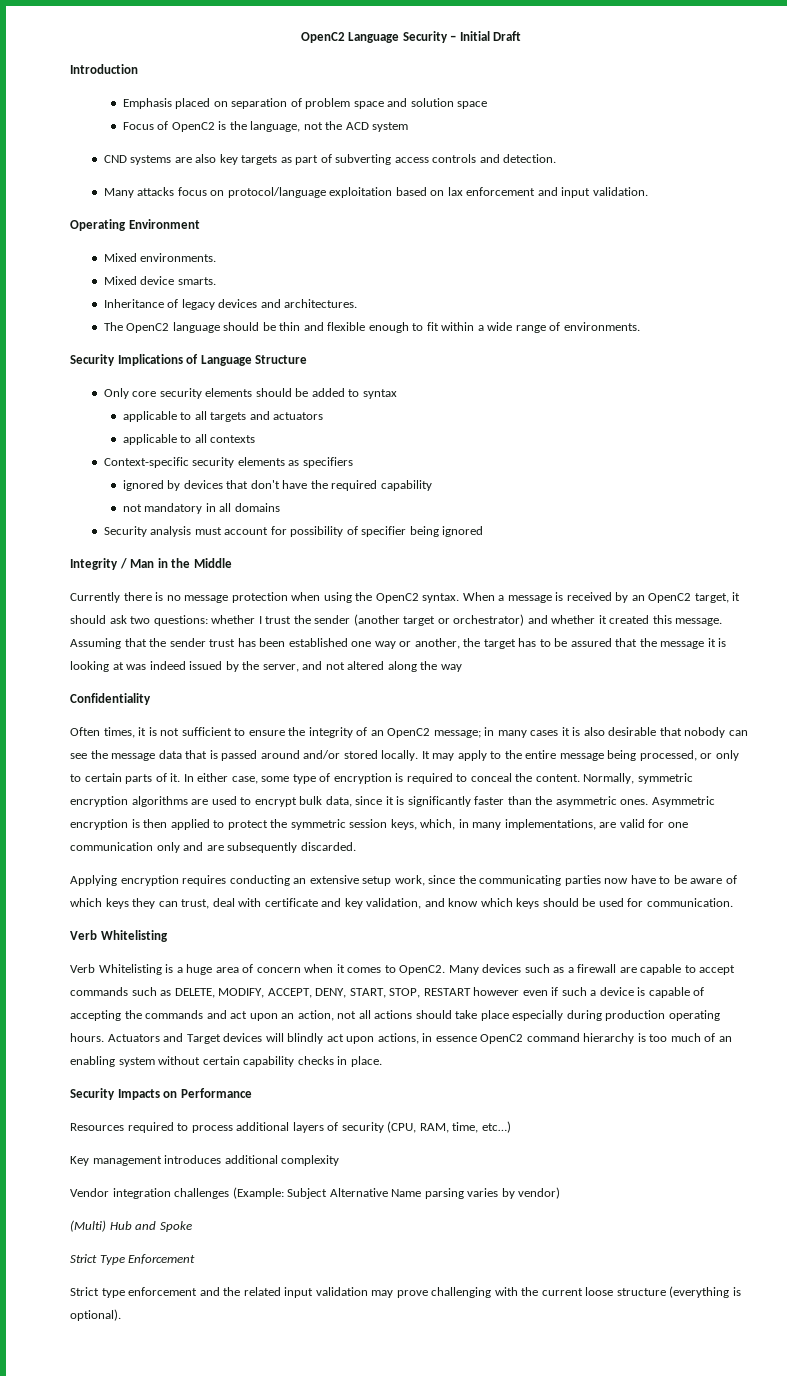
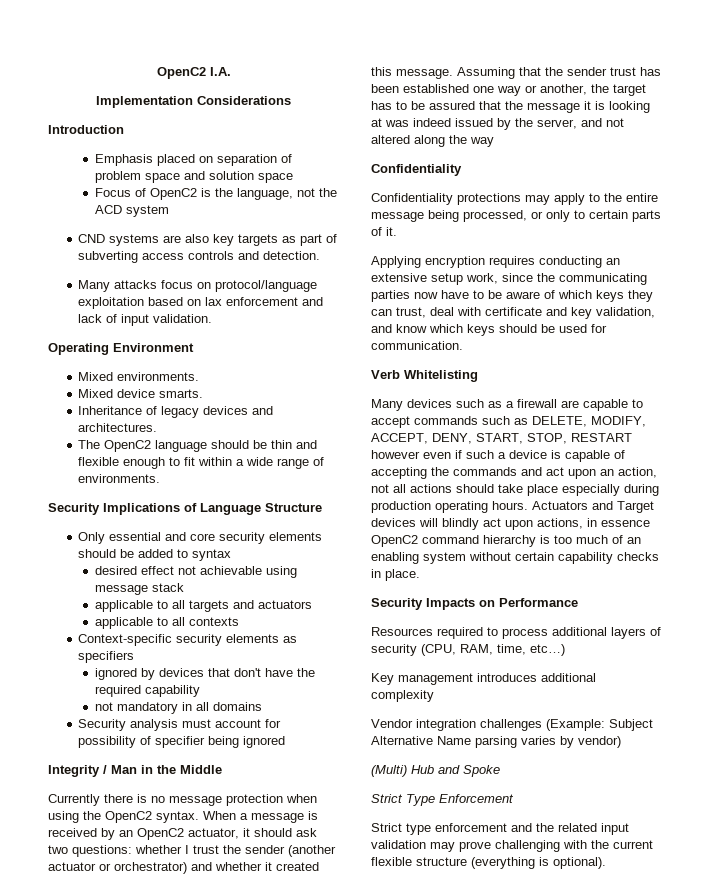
- OpenC2 Language Security – Initial Draft
+ OpenC2 I.A.
+ Implementation Considerations
- Many attacks focus on protocol/language exploitation based on lax enforcement and input validation.
+ Many attacks focus on protocol/language exploitation based on lax enforcement and lack of input validation.
- Only core security elements should be added to syntax
+ Only essential and core security elements should be added to syntax
+ desired effect not achievable using message stack
- When a message is received by an OpenC2 target, it should ask two questions: whether I trust the sender (another target or orchestrator) and whether it created this message.
+ When a message is received by an OpenC2 actuator, it should ask two questions: whether I trust the sender (another actuator or orchestrator) and whether it created this message.
- Often times, it is not sufficient to ensure the integrity of an OpenC2 message; in many cases it is also desirable that nobody can see the message data that is passed around and/or stored locally. It may apply to the entire message being processed, or only to certain parts of it. In either case, some type of encryption is required to conceal the content. Normally, symmetric encryption algorithms are used to encrypt bulk data, since it is significantly faster than the asymmetric ones. Asymmetric encryption is then applied to protect the symmetric session keys, which, in many implementations, are valid for one communication only and are subsequently discarded.
+ Confidentiality protections may apply to the entire message being processed, or only to certain parts of it.
- Verb Whitelisting is a huge area of concern when it comes to OpenC2.
- Strict type enforcement and the related input validation may prove challenging with the current loose structure (everything is optional).
+ Strict type enforcement and the related input validation may prove challenging with the current flexible structure (everything is optional).

